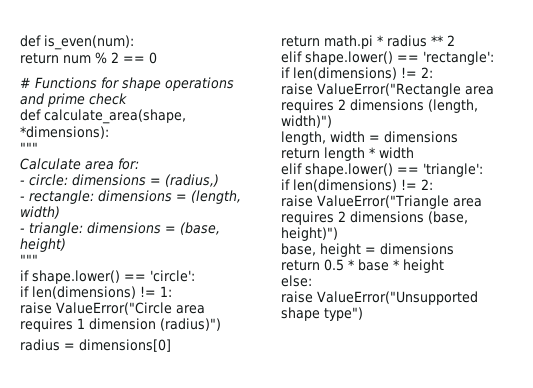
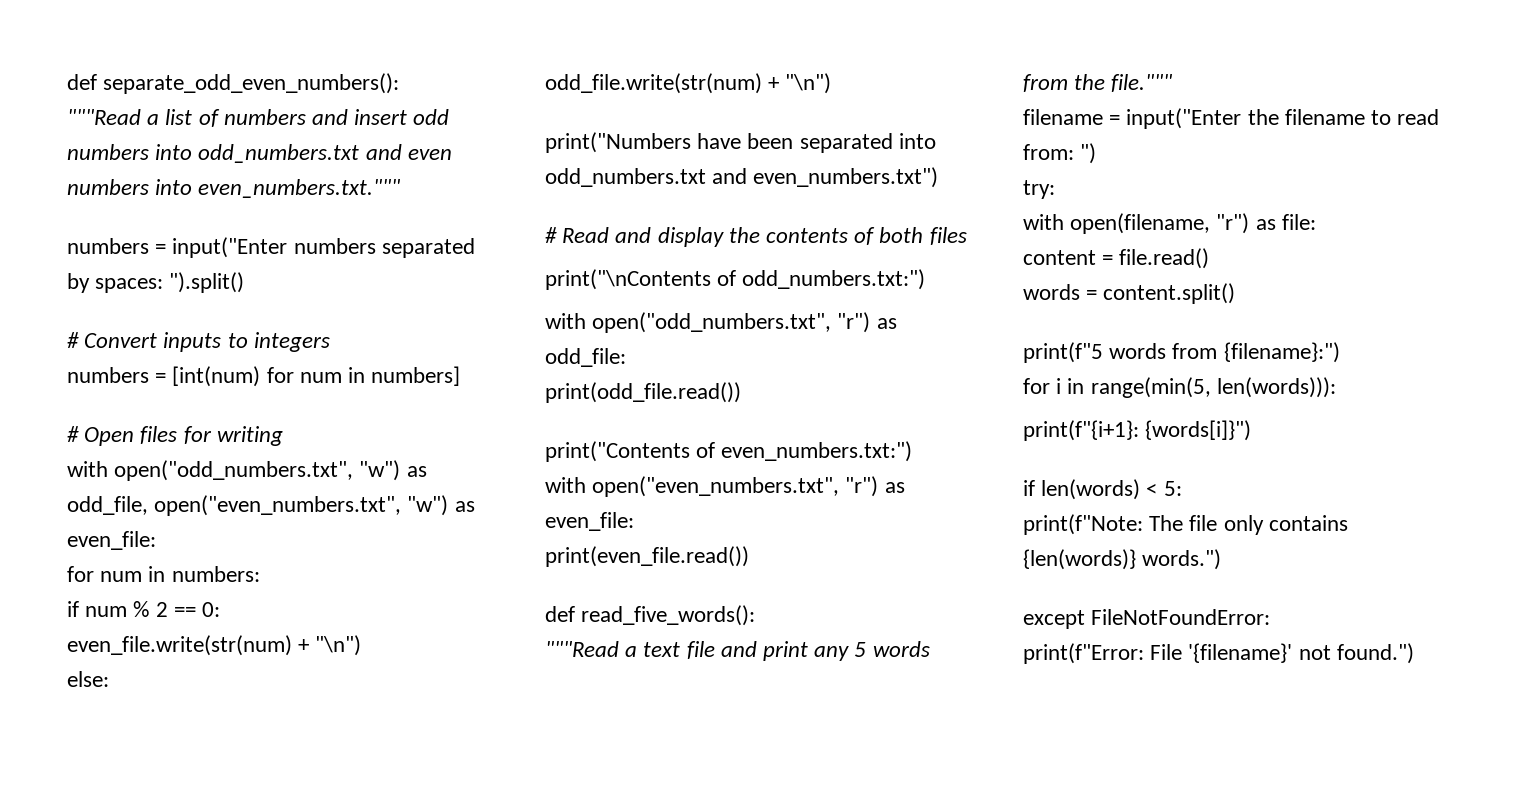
- def is_even(num):
- return num % 2 == 0
- # Functions for shape operations and prime check
- def calculate_area(shape, *dimensions):
- """
- Calculate area for:
- - circle: dimensions = (radius,)
- - rectangle: dimensions = (length, width)
- - triangle: dimensions = (base, height)
- """
- if shape.lower() == 'circle':
- if len(dimensions) != 1:
- raise ValueError("Circle area requires 1 dimension (radius)")
- radius = dimensions[0]
- return math.pi * radius ** 2
- elif shape.lower() == 'rectangle':
- if len(dimensions) != 2:
- raise ValueError("Rectangle area requires 2 dimensions (length, width)")
- length, width = dimensions
- return length * width
- elif shape.lower() == 'triangle':
- if len(dimensions) != 2:
- raise ValueError("Triangle area requires 2 dimensions (base, height)")
- base, height = dimensions
- return 0.5 * base * height
+ def separate_odd_even_numbers():
+ """Read a list of numbers and insert odd numbers into odd_numbers.txt and even numbers into even_numbers.txt."""
+ numbers = input("Enter numbers separated by spaces: ").split()
+ # Convert inputs to integers
+ numbers = [int(num) for num in numbers]
+ # Open files for writing
+ with open("odd_numbers.txt", "w") as odd_file, open("even_numbers.txt", "w") as even_file:
+ for num in numbers:
+ if num % 2 == 0:
+ even_file.write(str(num) + "\n")
  else:
- raise ValueError("Unsupported shape type")
+ odd_file.write(str(num) + "\n")
+ print("Numbers have been separated into odd_numbers.txt and even_numbers.txt")
+ # Read and display the contents of both files
+ print("\nContents of odd_numbers.txt:")
+ with open("odd_numbers.txt", "r") as odd_file:
+ print(odd_file.read())
+ print("Contents of even_numbers.txt:")
+ with open("even_numbers.txt", "r") as even_file:
+ print(even_file.read())
+ def read_five_words():
+ """Read a text file and print any 5 words from the file."""
+ filename = input("Enter the filename to read from: ")
+ try:
+ with open(filename, "r") as file:
+ content = file.read()
+ words = content.split()
+ print(f"5 words from {filename}:")
+ for i in range(min(5, len(words))):
+ print(f"{i+1}: {words[i]}")
+ if len(words) < 5:
+ print(f"Note: The file only contains {len(words)} words.")
+ except FileNotFoundError:
+ print(f"Error: File '{filename}' not found.")

